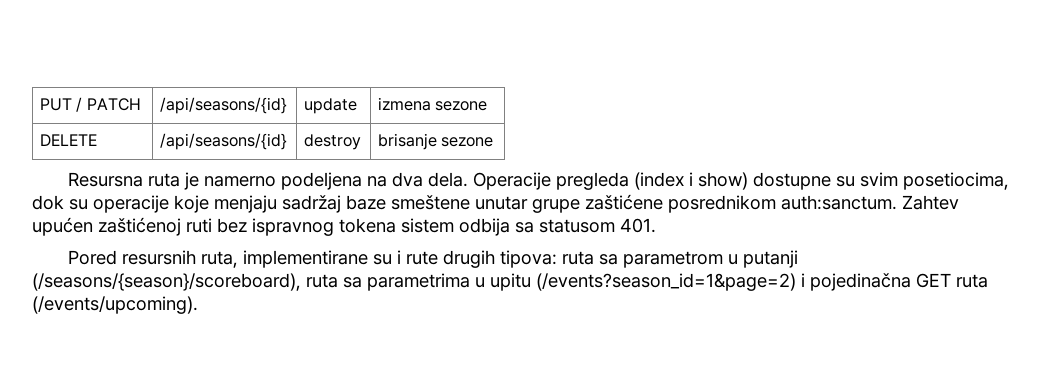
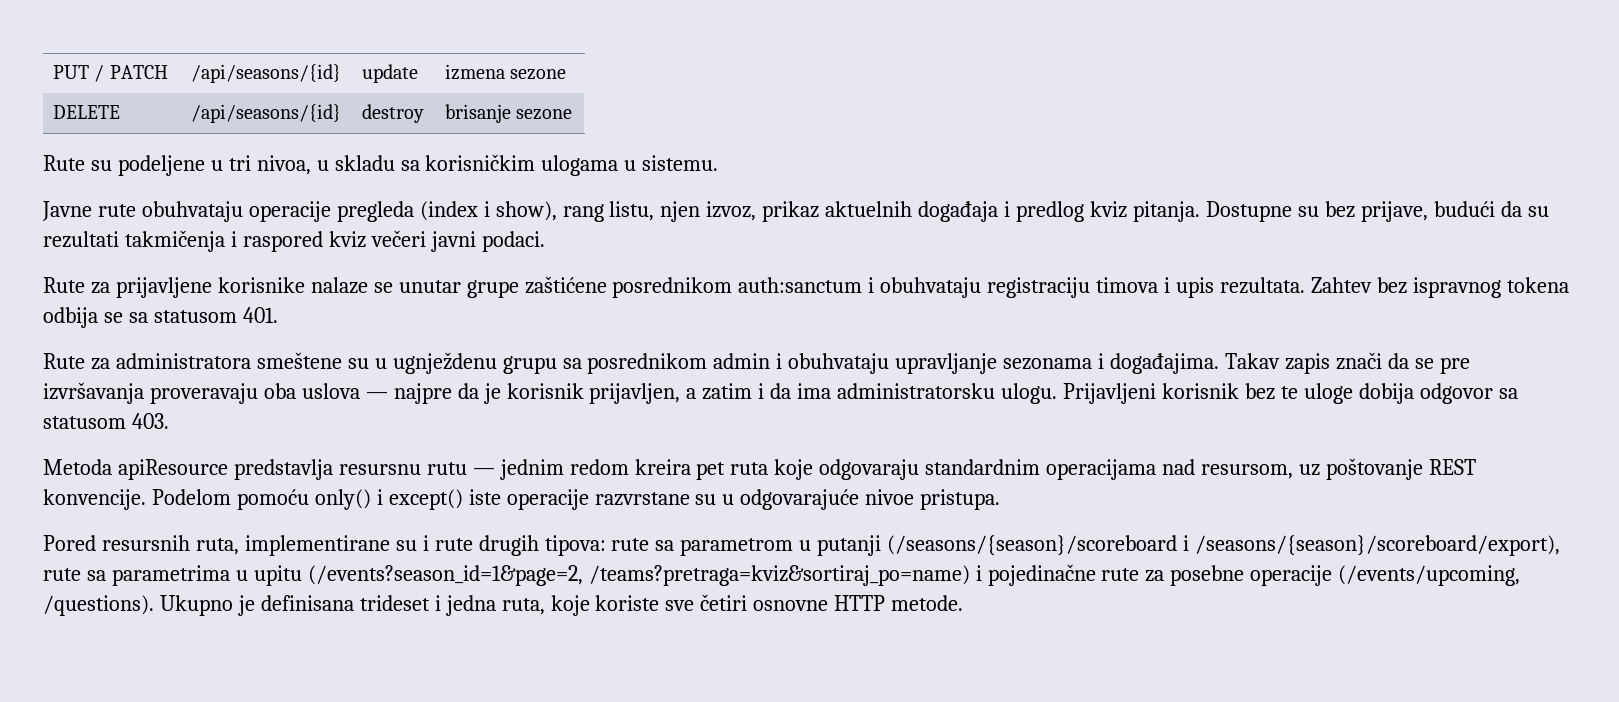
- Resursna ruta je namerno podeljena na dva dela. Operacije pregleda (index i show) dostupne su svim posetiocima, dok su operacije koje menjaju sadržaj baze smeštene unutar grupe zaštićene posrednikom auth:sanctum. Zahtev upućen zaštićenoj ruti bez ispravnog tokena sistem odbija sa statusom 401.
+ Rute su podeljene u tri nivoa, u skladu sa korisničkim ulogama u sistemu.
+ Javne rute obuhvataju operacije pregleda (index i show), rang listu, njen izvoz, prikaz aktuelnih događaja i predlog kviz pitanja. Dostupne su bez prijave, budući da su rezultati takmičenja i raspored kviz večeri javni podaci.
+ Rute za prijavljene korisnike nalaze se unutar grupe zaštićene posrednikom auth:sanctum i obuhvataju registraciju timova i upis rezultata. Zahtev bez ispravnog tokena odbija se sa statusom 401.
+ Rute za administratora smeštene su u ugnježdenu grupu sa posrednikom admin i obuhvataju upravljanje sezonama i događajima. Takav zapis znači da se pre izvršavanja proveravaju oba uslova — najpre da je korisnik prijavljen, a zatim i da ima administratorsku ulogu. Prijavljeni korisnik bez te uloge dobija odgovor sa statusom 403.
+ Metoda apiResource predstavlja resursnu rutu — jednim redom kreira pet ruta koje odgovaraju standardnim operacijama nad resursom, uz poštovanje REST konvencije. Podelom pomoću only() i except() iste operacije razvrstane su u odgovarajuće nivoe pristupa.
- Pored resursnih ruta, implementirane su i rute drugih tipova: ruta sa parametrom u putanji (/seasons/{season}/scoreboard), ruta sa parametrima u upitu (/events?season_id=1&page=2) i pojedinačna GET ruta (/events/upcoming).
+ Pored resursnih ruta, implementirane su i rute drugih tipova: rute sa parametrom u putanji (/seasons/{season}/scoreboard i /seasons/{season}/scoreboard/export), rute sa parametrima u upitu (/events?season_id=1&page=2, /teams?pretraga=kviz&sortiraj_po=name) i pojedinačne rute za posebne operacije (/events/upcoming, /questions). Ukupno je definisana trideset i jedna ruta, koje koriste sve četiri osnovne HTTP metode.

